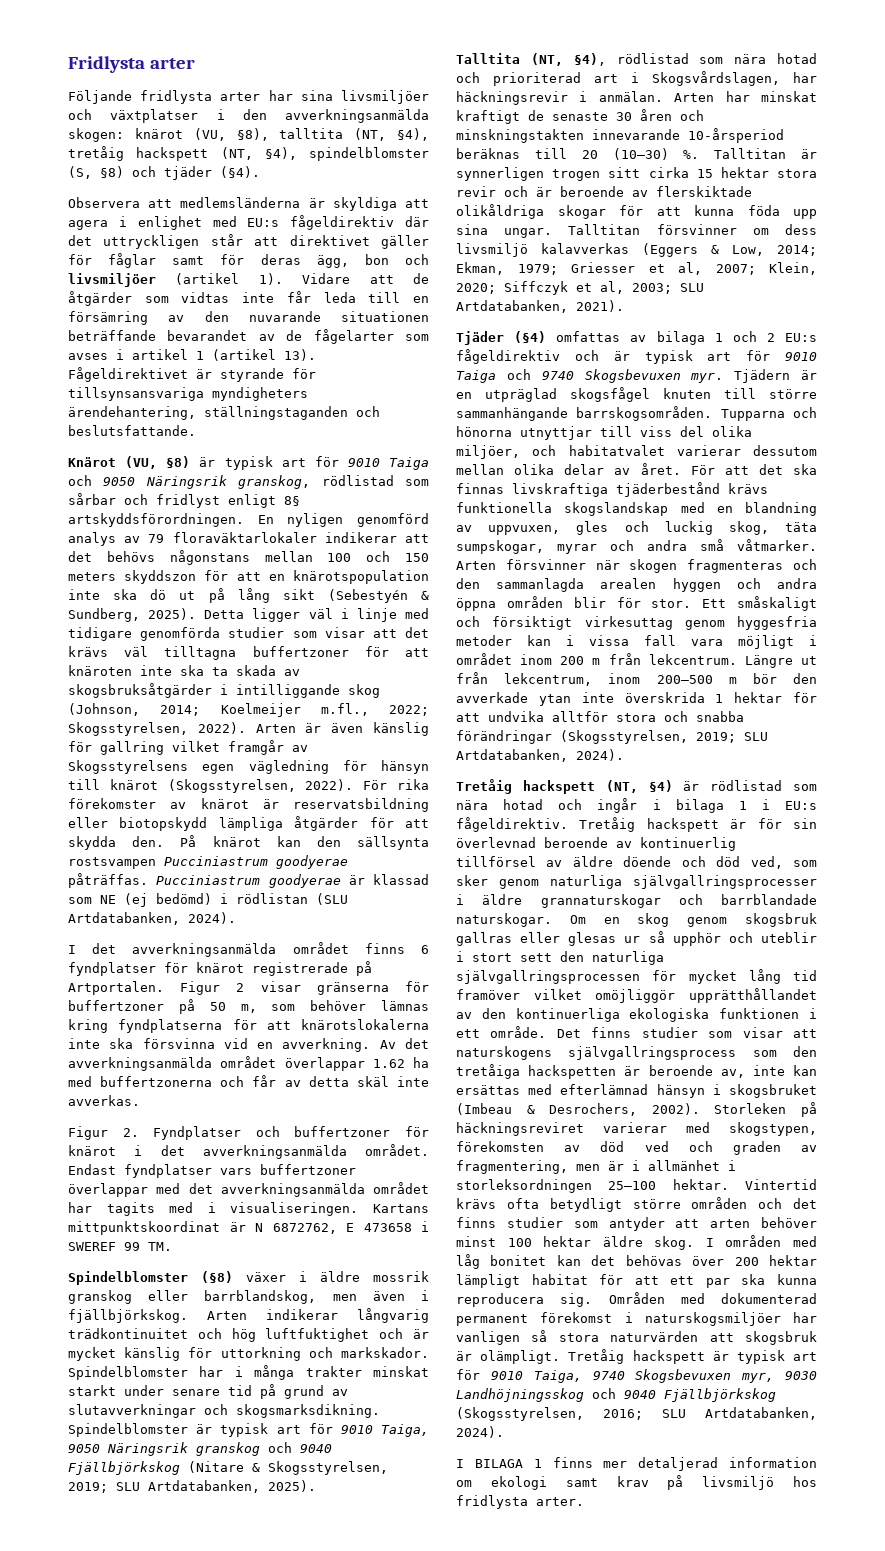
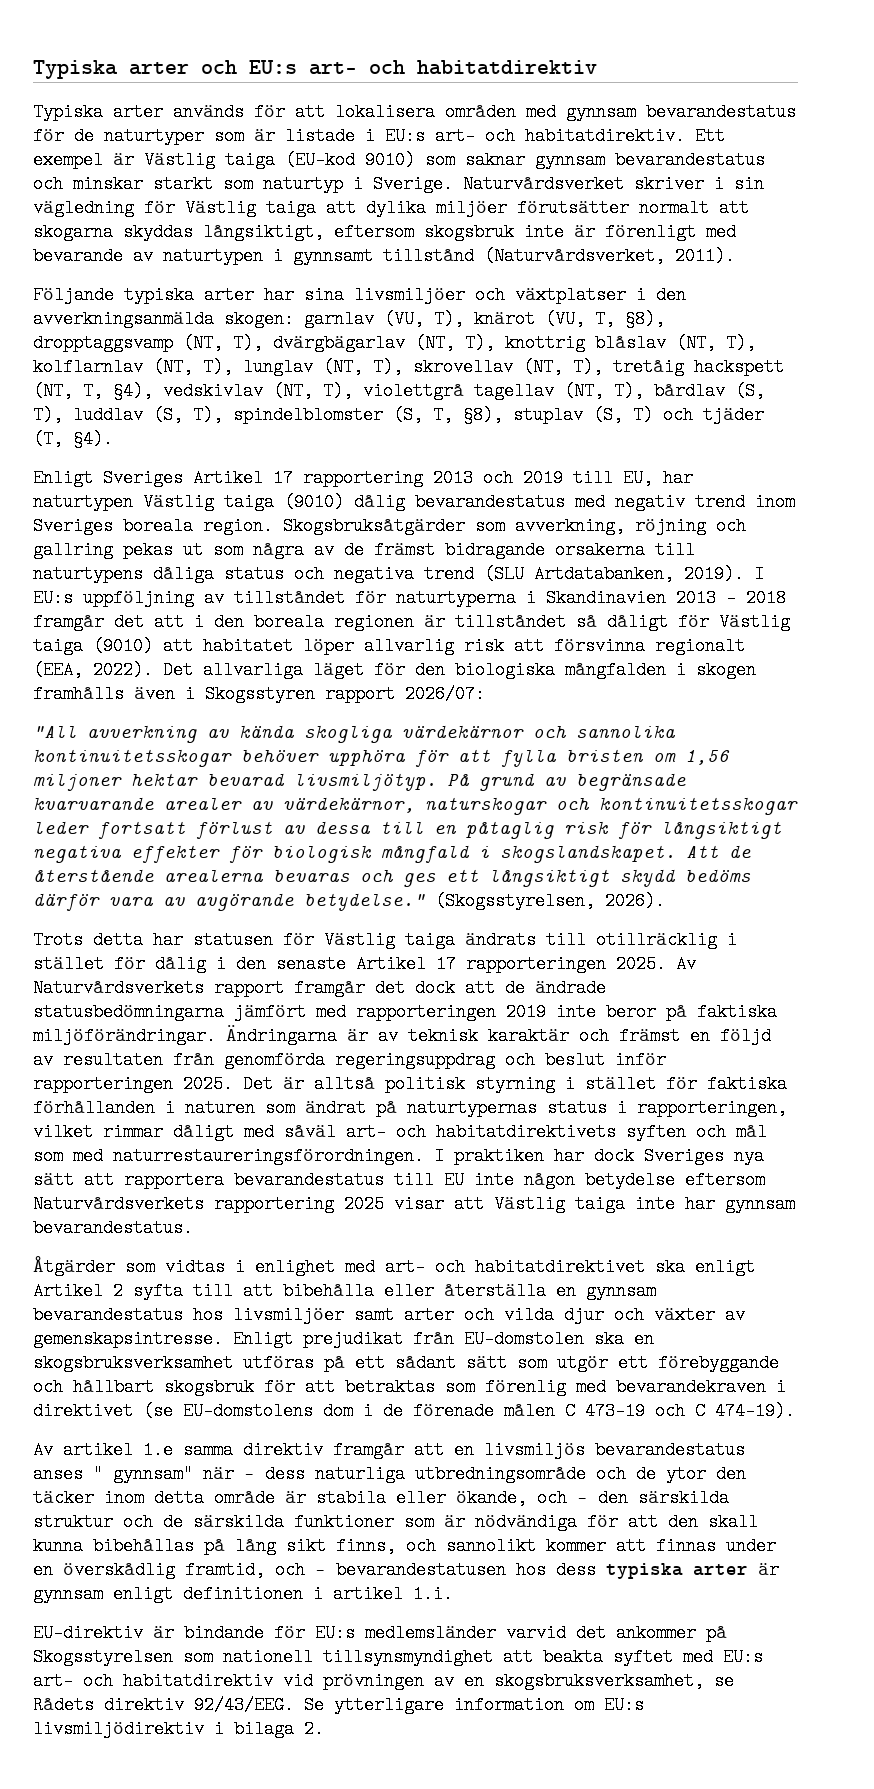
- Fridlysta arter
+ Typiska arter och EU:s art- och habitatdirektiv
+ Typiska arter används för att lokalisera områden med gynnsam bevarandestatus för de naturtyper som är listade i EU:s art- och habitatdirektiv. Ett exempel är Västlig taiga (EU-kod 9010) som saknar gynnsam bevarandestatus och minskar starkt som naturtyp i Sverige. Naturvårdsverket skriver i sin vägledning för Västlig taiga att dylika miljöer förutsätter normalt att skogarna skyddas långsiktigt, eftersom skogsbruk inte är förenligt med bevarande av naturtypen i gynnsamt tillstånd (Naturvårdsverket, 2011).
- Följande fridlysta arter har sina livsmiljöer och växtplatser i den avverkningsanmälda skogen: knärot (VU, §8), talltita (NT, §4), tretåig hackspett (NT, §4), spindelblomster (S, §8) och tjäder (§4).
- Observera att medlemsländerna är skyldiga att agera i enlighet med EU:s fågeldirektiv där det uttryckligen står att direktivet gäller för fåglar samt för deras ägg, bon och livsmiljöer (artikel 1). Vidare att de åtgärder som vidtas inte får leda till en försämring av den nuvarande situationen beträffande bevarandet av de fågelarter som avses i artikel 1 (artikel 13). Fågeldirektivet är styrande för tillsynsansvariga myndigheters ärendehantering, ställningstaganden och beslutsfattande.
- Knärot (VU, §8) är typisk art för 9010 Taiga och 9050 Näringsrik granskog, rödlistad som sårbar och fridlyst enligt 8§ artskyddsförordningen. En nyligen genomförd analys av 79 floraväktarlokaler indikerar att det behövs någonstans mellan 100 och 150 meters skyddszon för att en knärotspopulation inte ska dö ut på lång sikt (Sebestyén & Sundberg, 2025). Detta ligger väl i linje med tidigare genomförda studier som visar att det krävs väl tilltagna buffertzoner för att knäroten inte ska ta skada av skogsbruksåtgärder i intilliggande skog (Johnson, 2014; Koelmeijer m.fl., 2022; Skogsstyrelsen, 2022). Arten är även känslig för gallring vilket framgår av Skogsstyrelsens egen vägledning för hänsyn till knärot (Skogsstyrelsen, 2022). För rika förekomster av knärot är reservatsbildning eller biotopskydd lämpliga åtgärder för att skydda den. På knärot kan den sällsynta rostsvampen Pucciniastrum goodyerae påträffas. Pucciniastrum goodyerae är klassad som NE (ej bedömd) i rödlistan (SLU Artdatabanken, 2024).
- I det avverkningsanmälda området finns 6 fyndplatser för knärot registrerade på Artportalen. Figur 2 visar gränserna för buffertzoner på 50 m, som behöver lämnas kring fyndplatserna för att knärotslokalerna inte ska försvinna vid en avverkning. Av det avverkningsanmälda området överlappar 1.62 ha med buffertzonerna och får av detta skäl inte avverkas.
- Figur 2. Fyndplatser och buffertzoner för knärot i det avverkningsanmälda området. Endast fyndplatser vars buffertzoner överlappar med det avverkningsanmälda området har tagits med i visualiseringen. Kartans mittpunktskoordinat är N 6872762, E 473658 i SWEREF 99 TM.
- Spindelblomster (§8) växer i äldre mossrik granskog eller barrblandskog, men även i fjällbjörkskog. Arten indikerar långvarig trädkontinuitet och hög luftfuktighet och är mycket känslig för uttorkning och markskador. Spindelblomster har i många trakter minskat starkt under senare tid på grund av slutavverkningar och skogsmarksdikning. Spindelblomster är typisk art för 9010 Taiga, 9050 Näringsrik granskog och 9040 Fjällbjörkskog (Nitare & Skogsstyrelsen, 2019; SLU Artdatabanken, 2025).
- Talltita (NT, §4), rödlistad som nära hotad och prioriterad art i Skogsvårdslagen, har häckningsrevir i anmälan. Arten har minskat kraftigt de senaste 30 åren och minskningstakten innevarande 10-årsperiod beräknas till 20 (10–30) %. Talltitan är synnerligen trogen sitt cirka 15 hektar stora revir och är beroende av flerskiktade olikåldriga skogar för att kunna föda upp sina ungar. Talltitan försvinner om dess livsmiljö kalavverkas (Eggers & Low, 2014; Ekman, 1979; Griesser et al, 2007; Klein, 2020; Siffczyk et al, 2003; SLU Artdatabanken, 2021).
- Tjäder (§4) omfattas av bilaga 1 och 2 EU:s fågeldirektiv och är typisk art för 9010 Taiga och 9740 Skogsbevuxen myr. Tjädern är en utpräglad skogsfågel knuten till större sammanhängande barrskogsområden. Tupparna och hönorna utnyttjar till viss del olika miljöer, och habitatvalet varierar dessutom mellan olika delar av året. För att det ska finnas livskraftiga tjäderbestånd krävs funktionella skogslandskap med en blandning av uppvuxen, gles och luckig skog, täta sumpskogar, myrar och andra små våtmarker. Arten försvinner när skogen fragmenteras och den sammanlagda arealen hyggen och andra öppna områden blir för stor. Ett småskaligt och försiktigt virkesuttag genom hyggesfria metoder kan i vissa fall vara möjligt i området inom 200 m från lekcentrum. Längre ut från lekcentrum, inom 200–500 m bör den avverkade ytan inte överskrida 1 hektar för att undvika alltför stora och snabba förändringar (Skogsstyrelsen, 2019; SLU Artdatabanken, 2024).
- Tretåig hackspett (NT, §4) är rödlistad som nära hotad och ingår i bilaga 1 i EU:s fågeldirektiv. Tretåig hackspett är för sin överlevnad beroende av kontinuerlig tillförsel av äldre döende och död ved, som sker genom naturliga självgallringsprocesser i äldre grannaturskogar och barrblandade naturskogar. Om en skog genom skogsbruk gallras eller glesas ur så upphör och uteblir i stort sett den naturliga självgallringsprocessen för mycket lång tid framöver vilket omöjliggör upprätthållandet av den kontinuerliga ekologiska funktionen i ett område. Det finns studier som visar att naturskogens självgallringsprocess som den tretåiga hackspetten är beroende av, inte kan ersättas med efterlämnad hänsyn i skogsbruket (Imbeau & Desrochers, 2002). Storleken på häckningsreviret varierar med skogstypen, förekomsten av död ved och graden av fragmentering, men är i allmänhet i storleksordningen 25–100 hektar. Vintertid krävs ofta betydligt större områden och det finns studier som antyder att arten behöver minst 100 hektar äldre skog. I områden med låg bonitet kan det behövas över 200 hektar lämpligt habitat för att ett par ska kunna reproducera sig. Områden med dokumenterad permanent förekomst i naturskogsmiljöer har vanligen så stora naturvärden att skogsbruk är olämpligt. Tretåig hackspett är typisk art för 9010 Taiga, 9740 Skogsbevuxen myr, 9030 Landhöjningsskog och 9040 Fjällbjörkskog (Skogsstyrelsen, 2016; SLU Artdatabanken, 2024).
- I BILAGA 1 finns mer detaljerad information om ekologi samt krav på livsmiljö hos fridlysta arter.
+ Följande typiska arter har sina livsmiljöer och växtplatser i den avverkningsanmälda skogen: garnlav (VU, T), knärot (VU, T, §8), dropptaggsvamp (NT, T), dvärgbägarlav (NT, T), knottrig blåslav (NT, T), kolflarnlav (NT, T), lunglav (NT, T), skrovellav (NT, T), tretåig hackspett (NT, T, §4), vedskivlav (NT, T), violettgrå tagellav (NT, T), bårdlav (S, T), luddlav (S, T), spindelblomster (S, T, §8), stuplav (S, T) och tjäder (T, §4).
+ Enligt Sveriges Artikel 17 rapportering 2013 och 2019 till EU, har naturtypen Västlig taiga (9010) dålig bevarandestatus med negativ trend inom Sveriges boreala region. Skogsbruksåtgärder som avverkning, röjning och gallring pekas ut som några av de främst bidragande orsakerna till naturtypens dåliga status och negativa trend (SLU Artdatabanken, 2019). I EU:s uppföljning av tillståndet för naturtyperna i Skandinavien 2013 – 2018 framgår det att i den boreala regionen är tillståndet så dåligt för Västlig taiga (9010) att habitatet löper allvarlig risk att försvinna regionalt (EEA, 2022). Det allvarliga läget för den biologiska mångfalden i skogen framhålls även i Skogsstyren rapport 2026/07:
+ "All avverkning av kända skogliga värdekärnor och sannolika kontinuitetsskogar behöver upphöra för att fylla bristen om 1,56 miljoner hektar bevarad livsmiljötyp. På grund av begränsade kvarvarande arealer av värdekärnor, naturskogar och kontinuitetsskogar leder fortsatt förlust av dessa till en påtaglig risk för långsiktigt negativa effekter för biologisk mångfald i skogslandskapet. Att de återstående arealerna bevaras och ges ett långsiktigt skydd bedöms därför vara av avgörande betydelse." (Skogsstyrelsen, 2026).
+ Trots detta har statusen för Västlig taiga ändrats till otillräcklig i stället för dålig i den senaste Artikel 17 rapporteringen 2025. Av Naturvårdsverkets rapport framgår det dock att de ändrade statusbedömningarna jämfört med rapporteringen 2019 inte beror på faktiska miljöförändringar. Ändringarna är av teknisk karaktär och främst en följd av resultaten från genomförda regeringsuppdrag och beslut inför rapporteringen 2025. Det är alltså politisk styrning i stället för faktiska förhållanden i naturen som ändrat på naturtypernas status i rapporteringen, vilket rimmar dåligt med såväl art- och habitatdirektivets syften och mål som med naturrestaureringsförordningen. I praktiken har dock Sveriges nya sätt att rapportera bevarandestatus till EU inte någon betydelse eftersom Naturvårdsverkets rapportering 2025 visar att Västlig taiga inte har gynnsam bevarandestatus.
+ Åtgärder som vidtas i enlighet med art- och habitatdirektivet ska enligt Artikel 2 syfta till att bibehålla eller återställa en gynnsam bevarandestatus hos livsmiljöer samt arter och vilda djur och växter av gemenskapsintresse. Enligt prejudikat från EU-domstolen ska en skogsbruksverksamhet utföras på ett sådant sätt som utgör ett förebyggande och hållbart skogsbruk för att betraktas som förenlig med bevarandekraven i direktivet (se EU-domstolens dom i de förenade målen C 473-19 och C 474-19).
+ Av artikel 1.e samma direktiv framgår att en livsmiljös bevarandestatus anses " gynnsam" när — dess naturliga utbredningsområde och de ytor den täcker inom detta område är stabila eller ökande, och — den särskilda struktur och de särskilda funktioner som är nödvändiga för att den skall kunna bibehållas på lång sikt finns, och sannolikt kommer att finnas under en överskådlig framtid, och — bevarandestatusen hos dess typiska arter är gynnsam enligt definitionen i artikel 1.i.
+ EU-direktiv är bindande för EU:s medlemsländer varvid det ankommer på Skogsstyrelsen som nationell tillsynsmyndighet att beakta syftet med EU:s art- och habitatdirektiv vid prövningen av en skogsbruksverksamhet, se Rådets direktiv 92/43/EEG. Se ytterligare information om EU:s livsmiljödirektiv i bilaga 2.

